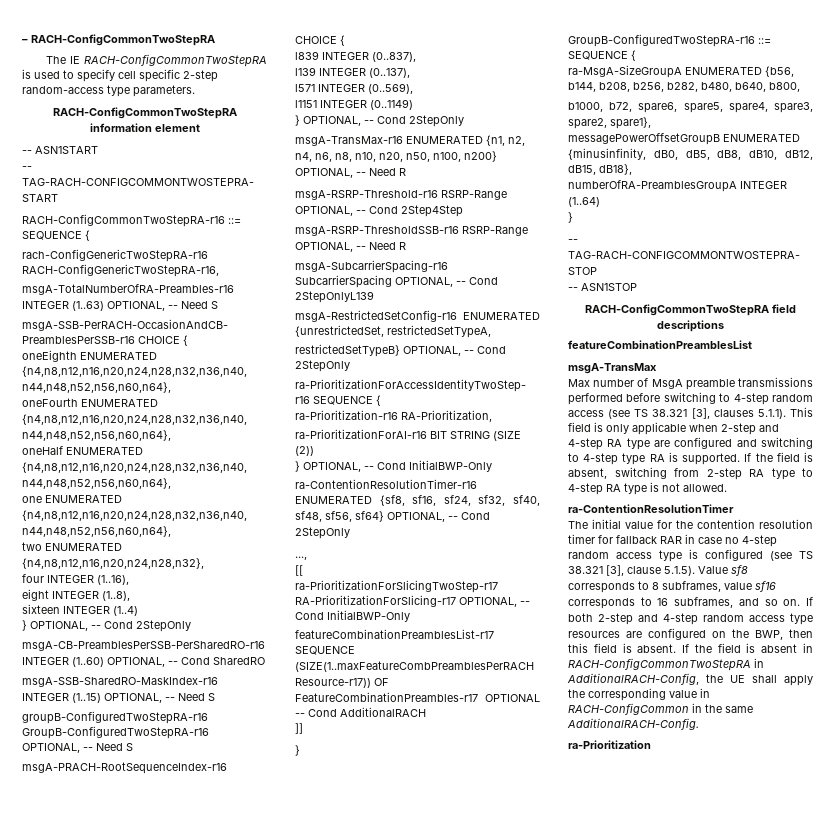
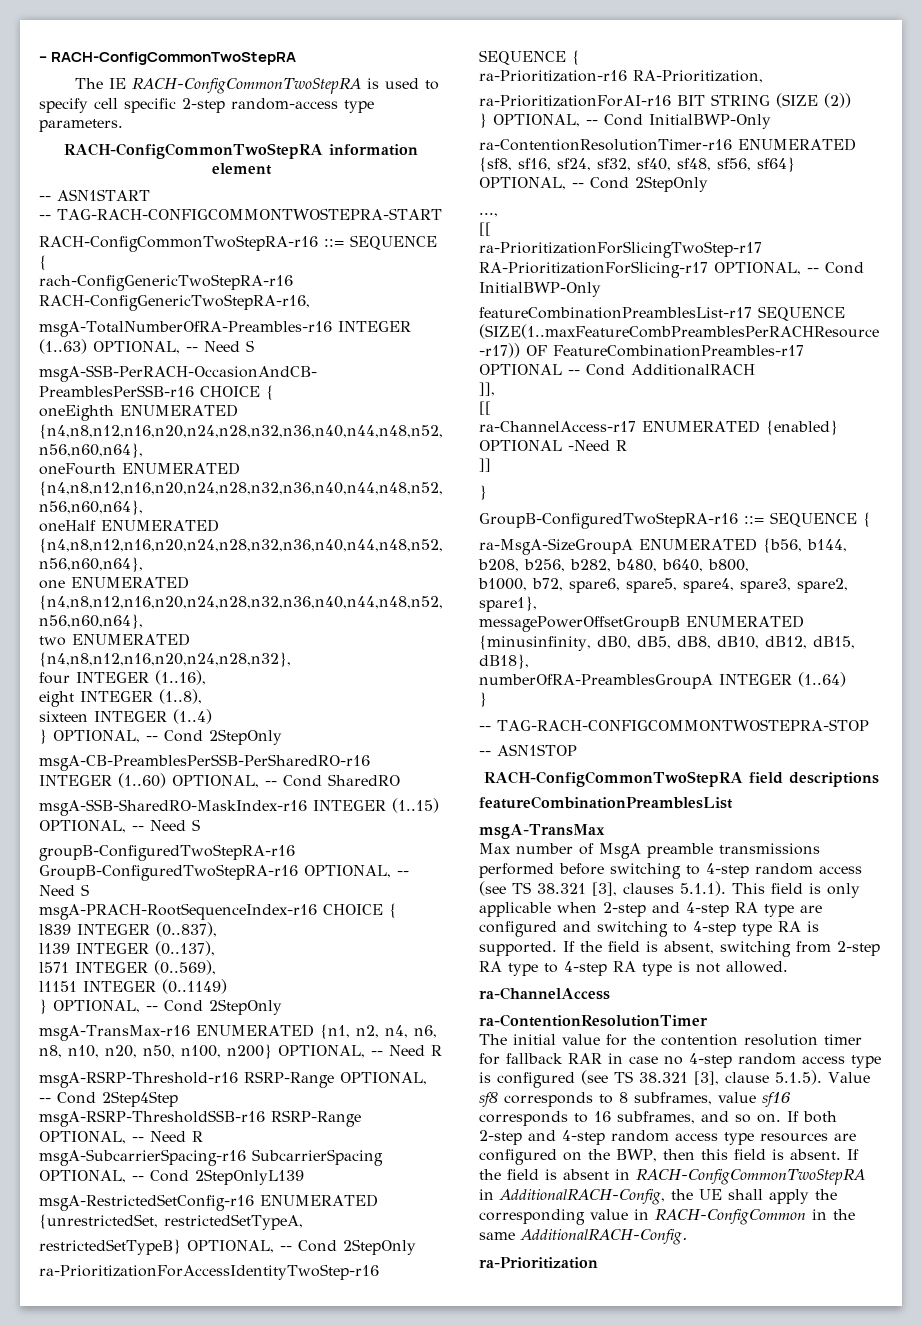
+ ]],
+ [[
+ ra-ChannelAccess-r17 ENUMERATED {enabled} OPTIONAL -Need R
+ ra-ChannelAccess

